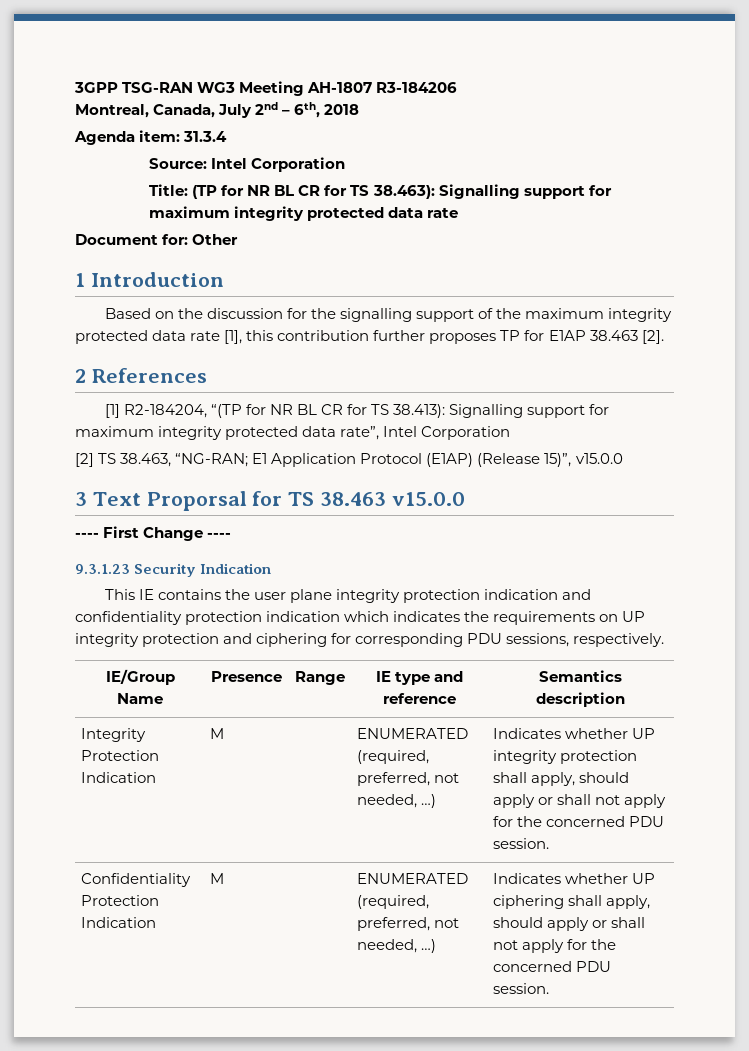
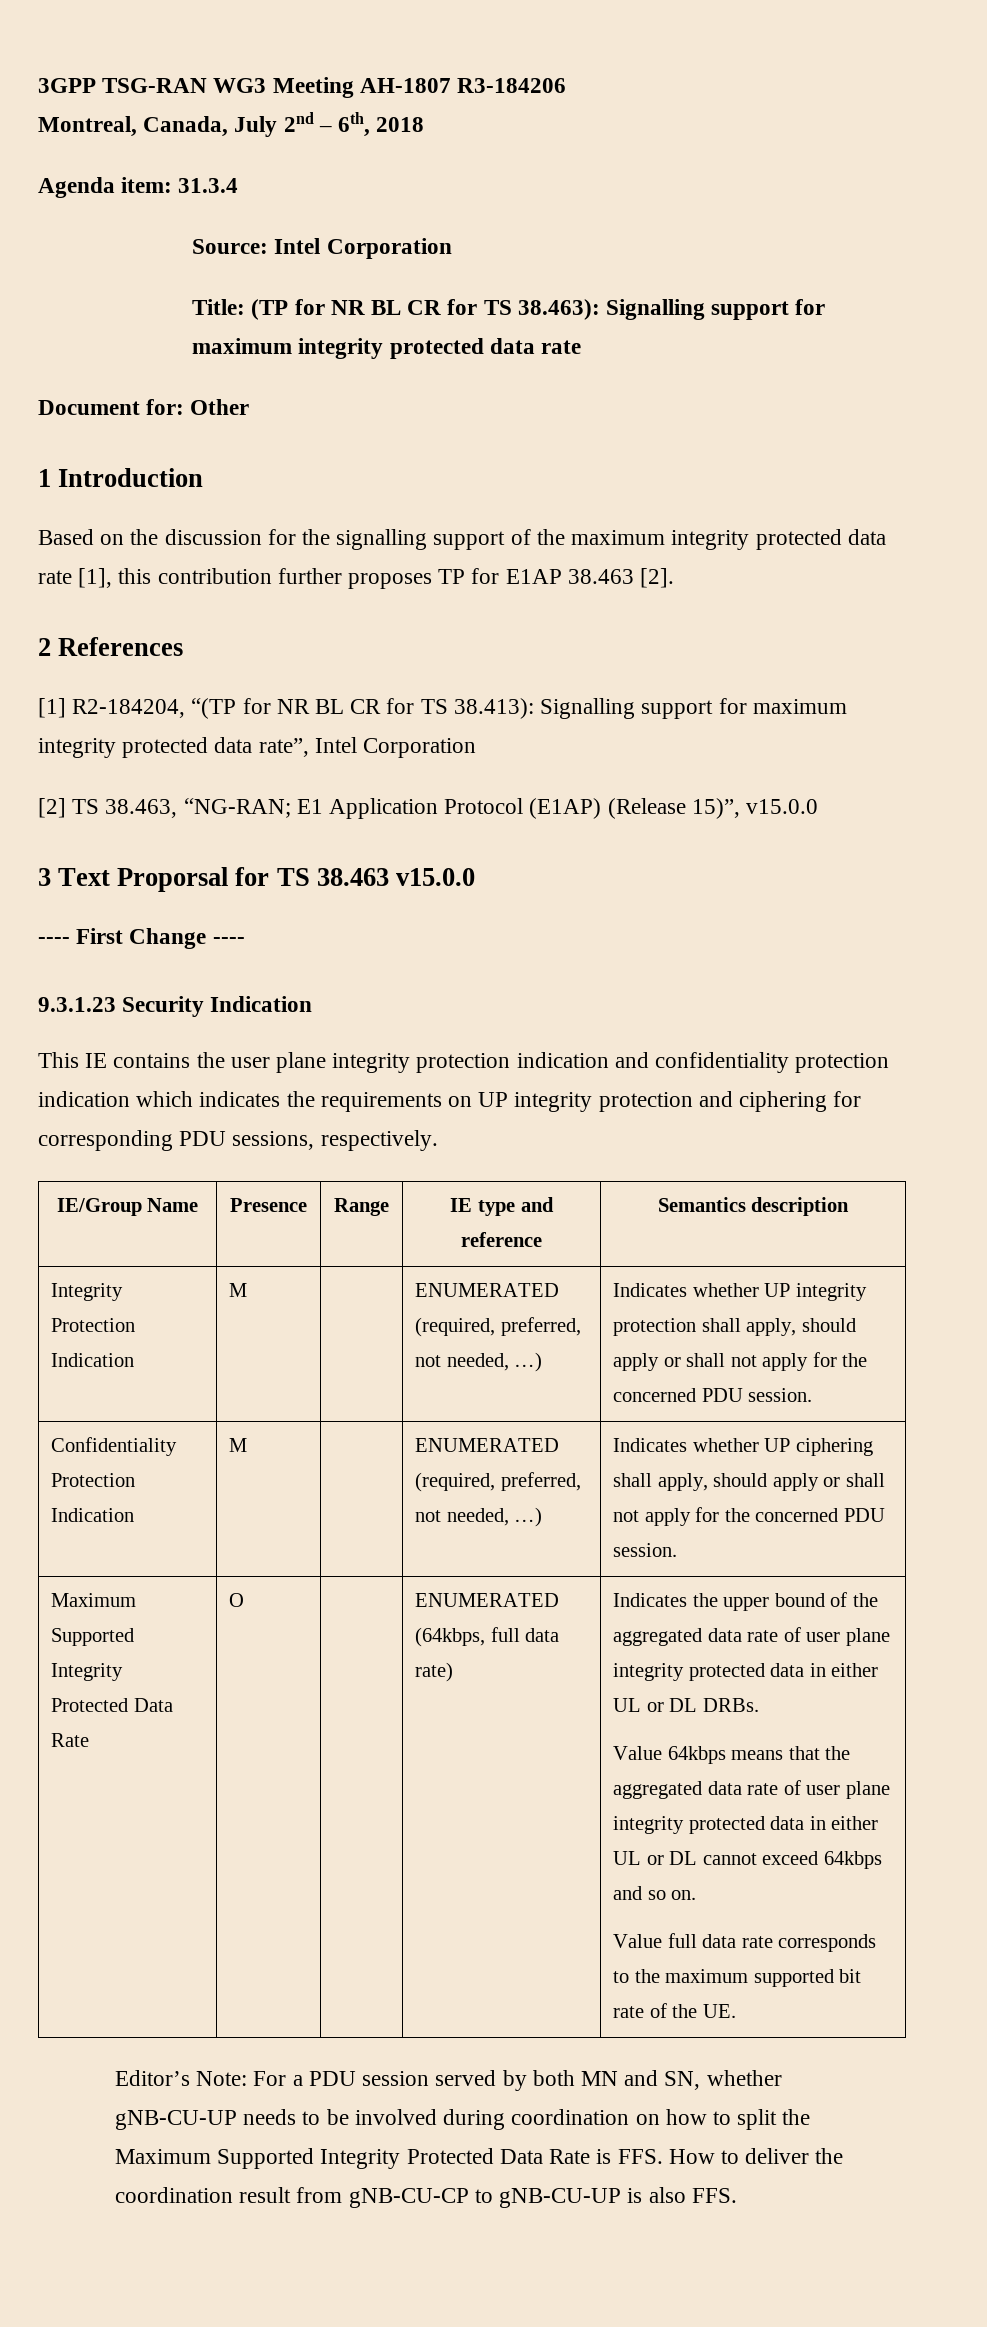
+ Maximum Supported Integrity Protected Data Rate | O | | ENUMERATED (64kbps, full data rate) | Indicates the upper bound of the aggregated data rate of user plane integrity protected data in either UL or DL DRBs.
+ Value 64kbps means that the aggregated data rate of user plane integrity protected data in either UL or DL cannot exceed 64kbps and so on.
+ Value full data rate corresponds to the maximum supported bit rate of the UE.
+ Editor’s Note: For a PDU session served by both MN and SN, whether gNB-CU-UP needs to be involved during coordination on how to split the Maximum Supported Integrity Protected Data Rate is FFS. How to deliver the coordination result from gNB-CU-CP to gNB-CU-UP is also FFS.

